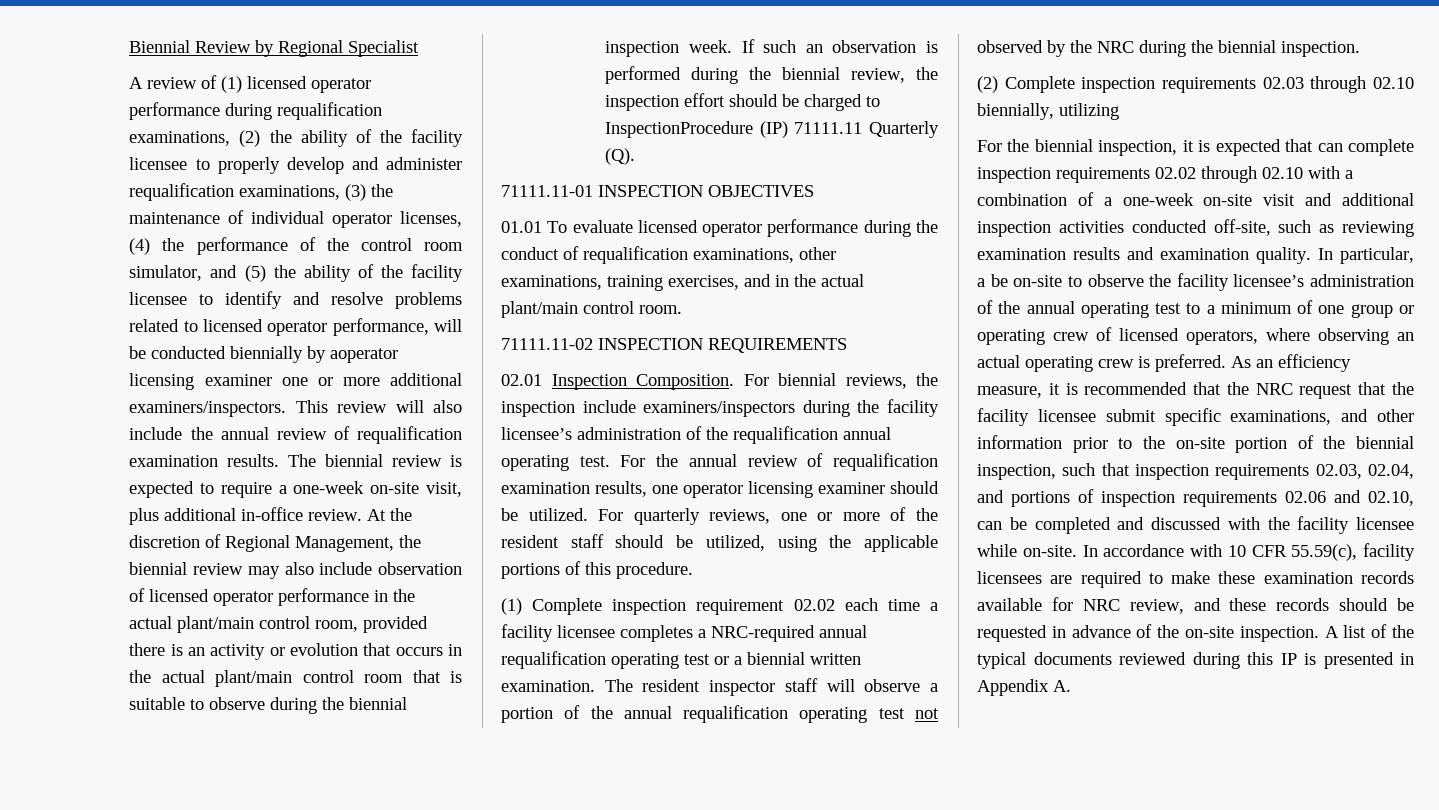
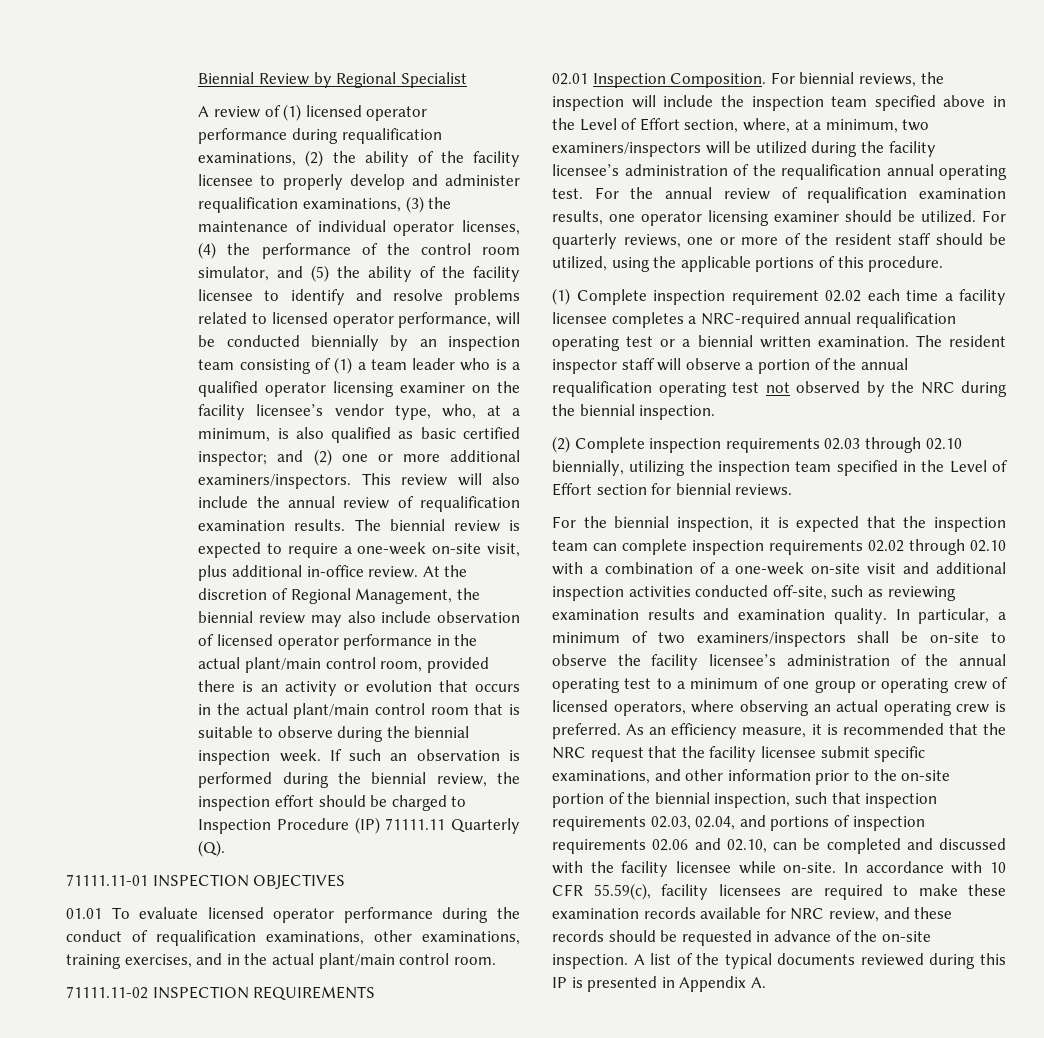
- A review of (1) licensed operator performance during requalification examinations, (2) the ability of the facility licensee to properly develop and administer requalification examinations, (3) the maintenance of individual operator licenses, (4) the performance of the control room simulator, and (5) the ability of the facility licensee to identify and resolve problems related to licensed operator performance, will be conducted biennially by aoperator licensing examiner one or more additional examiners/inspectors.
+ A review of (1) licensed operator performance during requalification examinations, (2) the ability of the facility licensee to properly develop and administer requalification examinations, (3) the maintenance of individual operator licenses, (4) the performance of the control room simulator, and (5) the ability of the facility licensee to identify and resolve problems related to licensed operator performance, will be conducted biennially by an inspection team consisting of (1) a team leader who is a qualified operator licensing examiner on the facility licensee’s vendor type, who, at a minimum, is also qualified as basic certified inspector; and (2) one or more additional examiners/inspectors.
- If such an observation is performed during the biennial review, the inspection effort should be charged to InspectionProcedure (IP) 71111.11 Quarterly (Q).
+ If such an observation is performed during the biennial review, the inspection effort should be charged to Inspection Procedure (IP) 71111.11 Quarterly (Q).
- For biennial reviews, the inspection include examiners/inspectors during the facility licensee’s administration of the requalification annual operating test.
+ For biennial reviews, the inspection will include the inspection team specified above in the Level of Effort section, where, at a minimum, two examiners/inspectors will be utilized during the facility licensee’s administration of the requalification annual operating test.
- (2) Complete inspection requirements 02.03 through 02.10 biennially, utilizing
+ (2) Complete inspection requirements 02.03 through 02.10 biennially, utilizing the inspection team specified in the Level of Effort section for biennial reviews.
- For the biennial inspection, it is expected that can complete inspection requirements 02.02 through 02.10 with a combination of a one-week on-site visit and additional inspection activities conducted off-site, such as reviewing examination results and examination quality.
+ For the biennial inspection, it is expected that the inspection team can complete inspection requirements 02.02 through 02.10 with a combination of a one-week on-site visit and additional inspection activities conducted off-site, such as reviewing examination results and examination quality.
- In particular, a be on-site to observe the facility licensee’s administration of the annual operating test to a minimum of one group or operating crew of licensed operators, where observing an actual operating crew is preferred.
+ In particular, a minimum of two examiners/inspectors shall be on-site to observe the facility licensee’s administration of the annual operating test to a minimum of one group or operating crew of licensed operators, where observing an actual operating crew is preferred.

